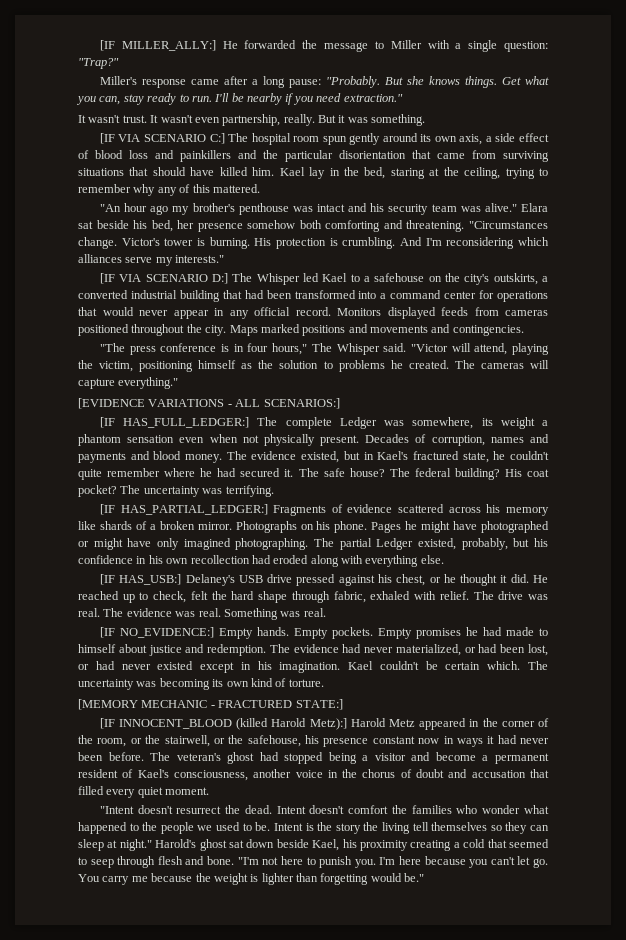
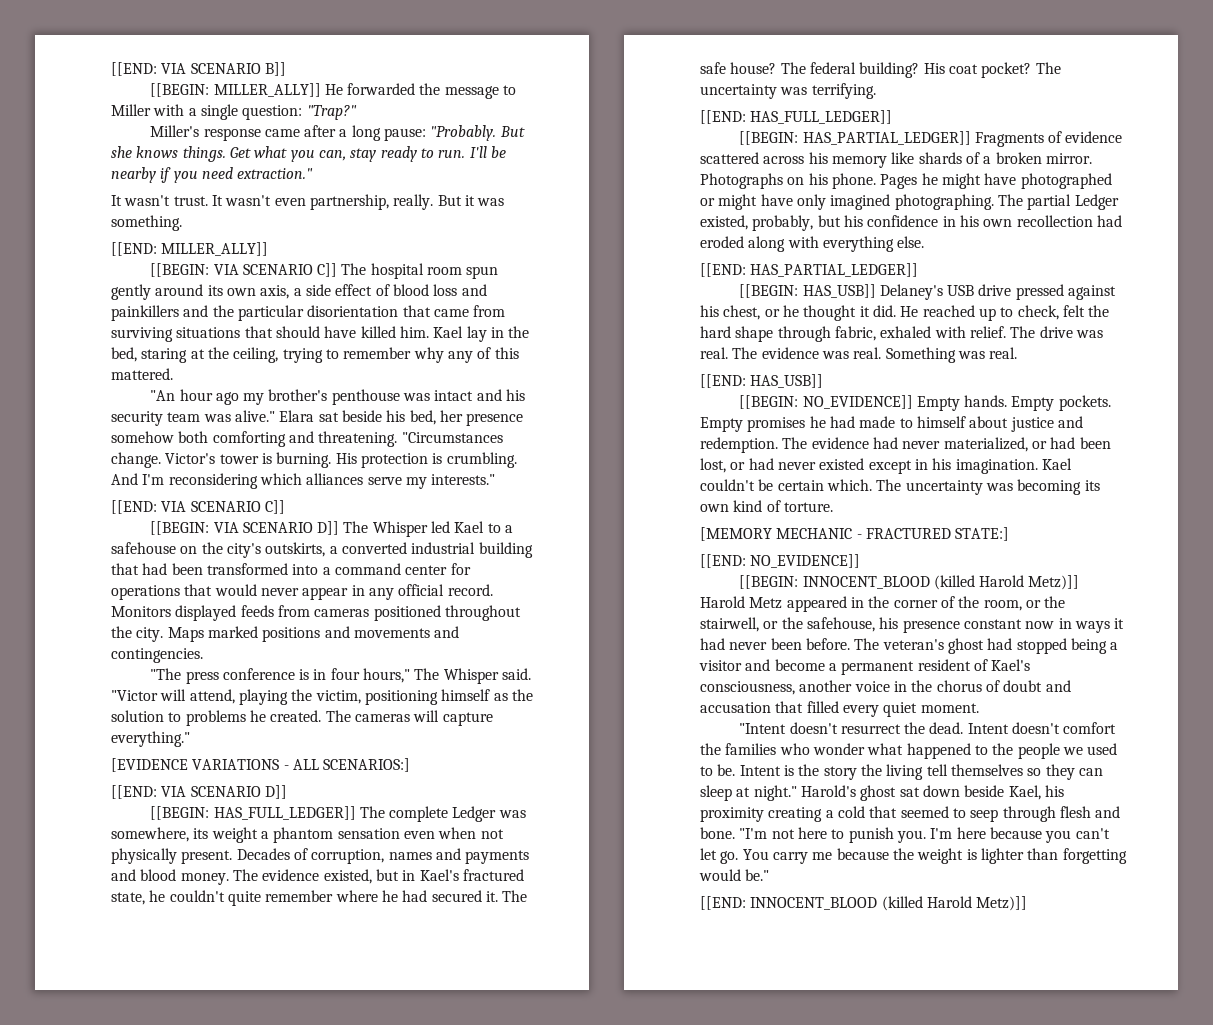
- [IF MILLER_ALLY:] He forwarded the message to Miller with a single question: "Trap?"
+ [[END: VIA SCENARIO B]]
+ [[BEGIN: MILLER_ALLY]] He forwarded the message to Miller with a single question: "Trap?"
- [IF VIA SCENARIO C:] The hospital room spun gently around its own axis, a side effect of blood loss and painkillers and the particular disorientation that came from surviving situations that should have killed him.
+ [[END: MILLER_ALLY]]
+ [[BEGIN: VIA SCENARIO C]] The hospital room spun gently around its own axis, a side effect of blood loss and painkillers and the particular disorientation that came from surviving situations that should have killed him.
- [IF VIA SCENARIO D:] The Whisper led Kael to a safehouse on the city's outskirts, a converted industrial building that had been transformed into a command center for operations that would never appear in any official record.
+ [[END: VIA SCENARIO C]]
+ [[BEGIN: VIA SCENARIO D]] The Whisper led Kael to a safehouse on the city's outskirts, a converted industrial building that had been transformed into a command center for operations that would never appear in any official record.
- [IF HAS_FULL_LEDGER:] The complete Ledger was somewhere, its weight a phantom sensation even when not physically present.
+ [[END: VIA SCENARIO D]]
+ [[BEGIN: HAS_FULL_LEDGER]] The complete Ledger was somewhere, its weight a phantom sensation even when not physically present.
- [IF HAS_PARTIAL_LEDGER:] Fragments of evidence scattered across his memory like shards of a broken mirror.
+ [[END: HAS_FULL_LEDGER]]
+ [[BEGIN: HAS_PARTIAL_LEDGER]] Fragments of evidence scattered across his memory like shards of a broken mirror.
- [IF HAS_USB:] Delaney's USB drive pressed against his chest, or he thought it did.
+ [[END: HAS_PARTIAL_LEDGER]]
+ [[BEGIN: HAS_USB]] Delaney's USB drive pressed against his chest, or he thought it did.
- [IF NO_EVIDENCE:] Empty hands.
+ [[END: HAS_USB]]
+ [[BEGIN: NO_EVIDENCE]] Empty hands.
- [IF INNOCENT_BLOOD (killed Harold Metz):] Harold Metz appeared in the corner of the room, or the stairwell, or the safehouse, his presence constant now in ways it had never been before.
+ [[END: NO_EVIDENCE]]
+ [[BEGIN: INNOCENT_BLOOD (killed Harold Metz)]] Harold Metz appeared in the corner of the room, or the stairwell, or the safehouse, his presence constant now in ways it had never been before.
+ [[END: INNOCENT_BLOOD (killed Harold Metz)]]

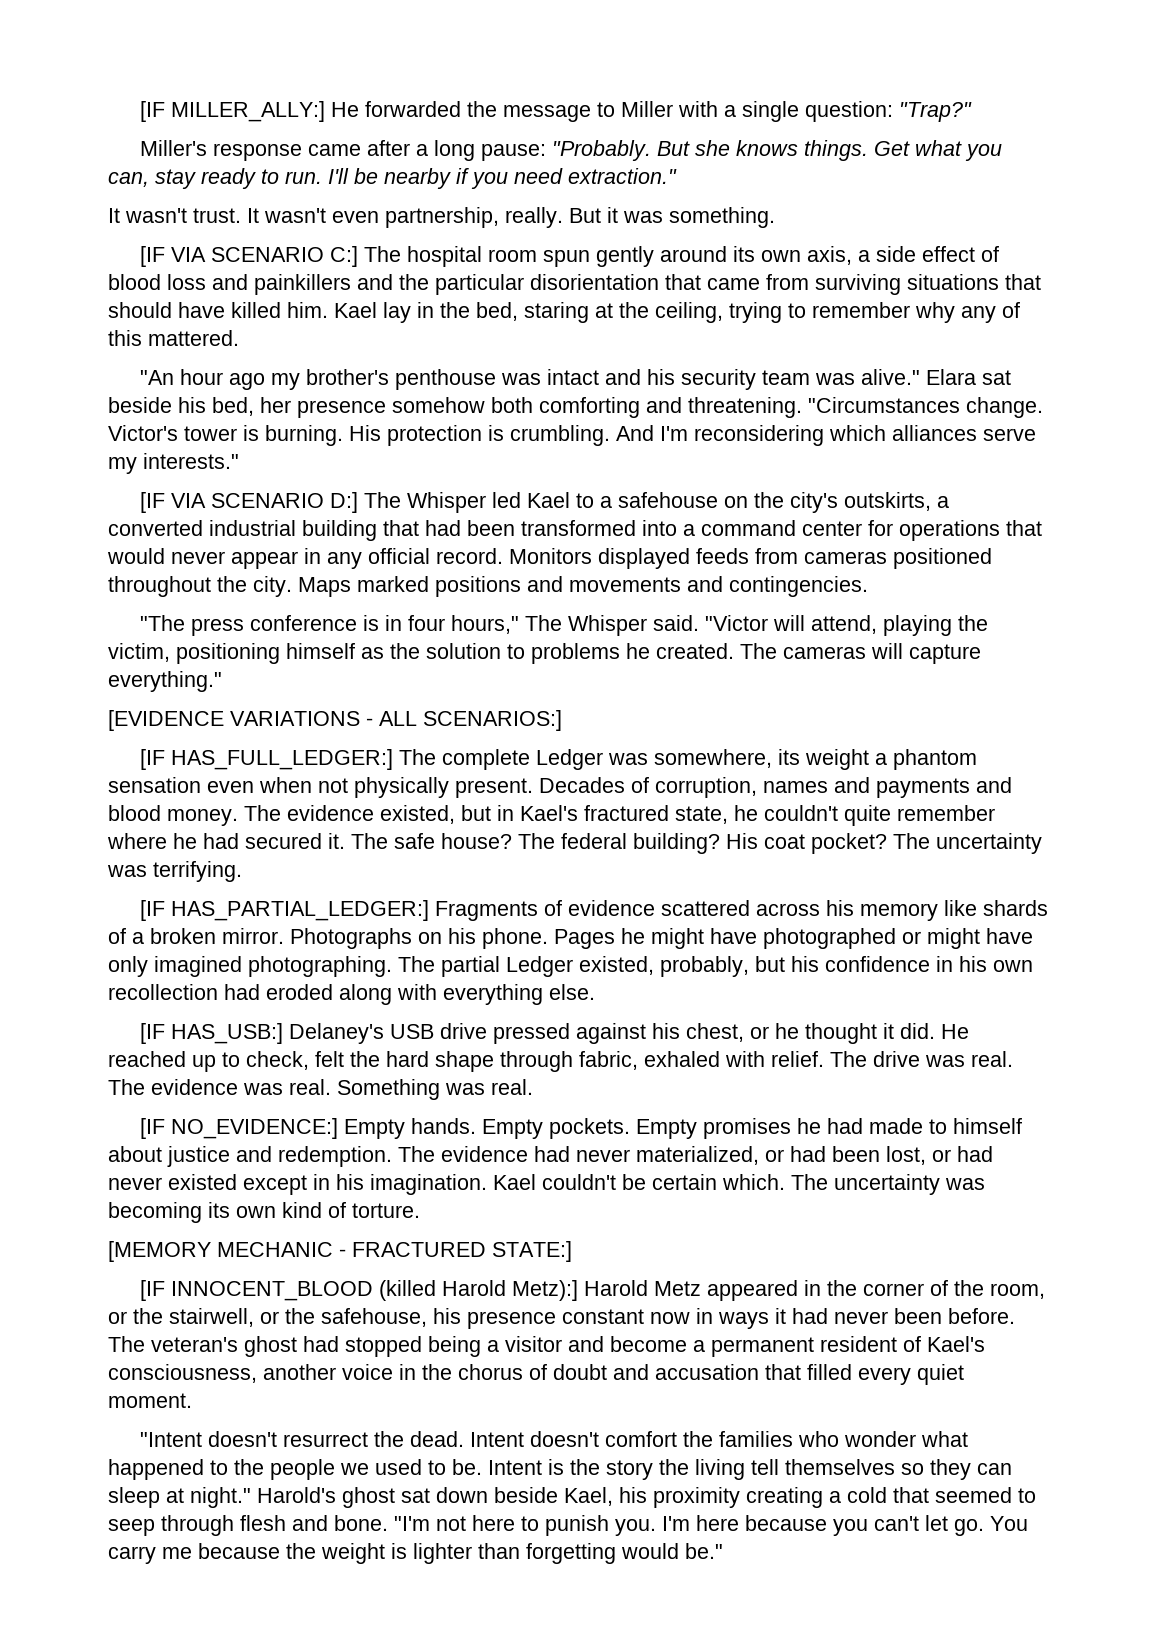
- [[END: VIA SCENARIO B]]
- [[BEGIN: MILLER_ALLY]] He forwarded the message to Miller with a single question: "Trap?"
+ [IF MILLER_ALLY:] He forwarded the message to Miller with a single question: "Trap?"
- [[END: MILLER_ALLY]]
- [[BEGIN: VIA SCENARIO C]] The hospital room spun gently around its own axis, a side effect of blood loss and painkillers and the particular disorientation that came from surviving situations that should have killed him.
+ [IF VIA SCENARIO C:] The hospital room spun gently around its own axis, a side effect of blood loss and painkillers and the particular disorientation that came from surviving situations that should have killed him.
- [[END: VIA SCENARIO C]]
- [[BEGIN: VIA SCENARIO D]] The Whisper led Kael to a safehouse on the city's outskirts, a converted industrial building that had been transformed into a command center for operations that would never appear in any official record.
+ [IF VIA SCENARIO D:] The Whisper led Kael to a safehouse on the city's outskirts, a converted industrial building that had been transformed into a command center for operations that would never appear in any official record.
- [[END: VIA SCENARIO D]]
- [[BEGIN: HAS_FULL_LEDGER]] The complete Ledger was somewhere, its weight a phantom sensation even when not physically present.
+ [IF HAS_FULL_LEDGER:] The complete Ledger was somewhere, its weight a phantom sensation even when not physically present.
- [[END: HAS_FULL_LEDGER]]
- [[BEGIN: HAS_PARTIAL_LEDGER]] Fragments of evidence scattered across his memory like shards of a broken mirror.
+ [IF HAS_PARTIAL_LEDGER:] Fragments of evidence scattered across his memory like shards of a broken mirror.
- [[END: HAS_PARTIAL_LEDGER]]
- [[BEGIN: HAS_USB]] Delaney's USB drive pressed against his chest, or he thought it did.
+ [IF HAS_USB:] Delaney's USB drive pressed against his chest, or he thought it did.
- [[END: HAS_USB]]
- [[BEGIN: NO_EVIDENCE]] Empty hands.
+ [IF NO_EVIDENCE:] Empty hands.
- [[END: NO_EVIDENCE]]
- [[BEGIN: INNOCENT_BLOOD (killed Harold Metz)]] Harold Metz appeared in the corner of the room, or the stairwell, or the safehouse, his presence constant now in ways it had never been before.
+ [IF INNOCENT_BLOOD (killed Harold Metz):] Harold Metz appeared in the corner of the room, or the stairwell, or the safehouse, his presence constant now in ways it had never been before.
- [[END: INNOCENT_BLOOD (killed Harold Metz)]]

